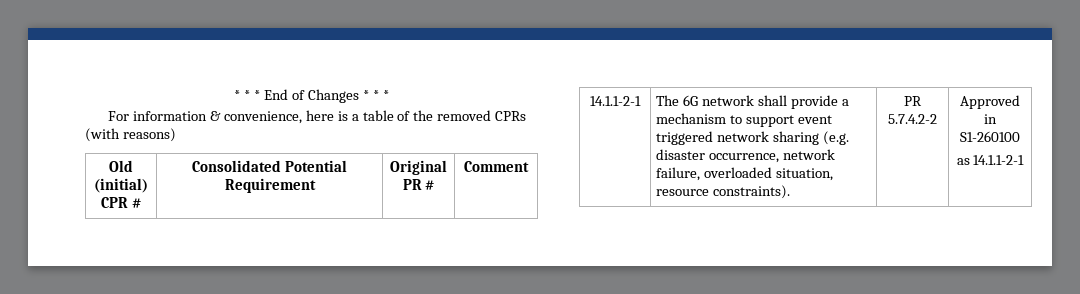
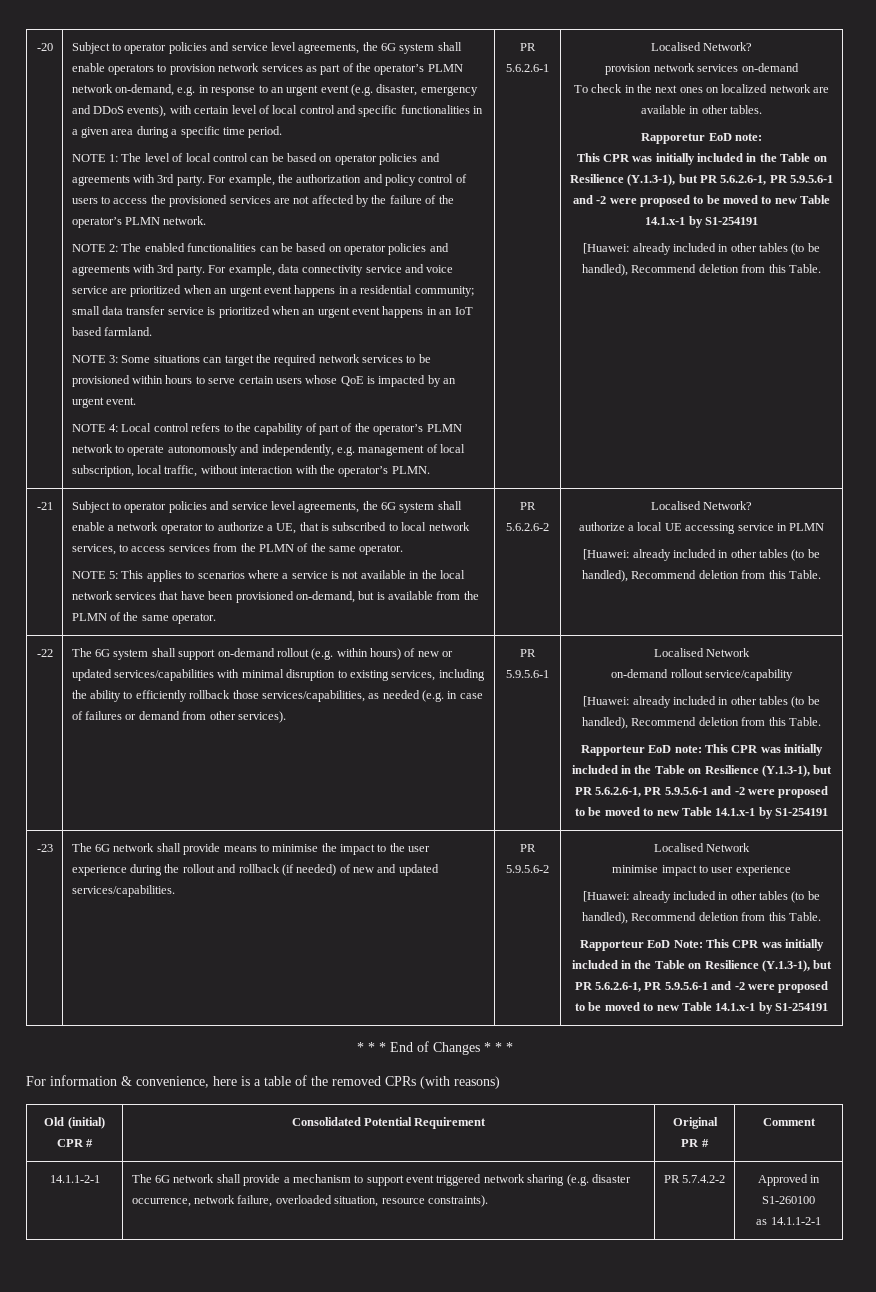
+ -20 | Subject to operator policies and service level agreements, the 6G system shall enable operators to provision network services as part of the operator’s PLMN network on-demand, e.g. in response to an urgent event (e.g. disaster, emergency and DDoS events), with certain level of local control and specific functionalities in a given area during a specific time period.
+ NOTE 1: The level of local control can be based on operator policies and agreements with 3rd party. For example, the authorization and policy control of users to access the provisioned services are not affected by the failure of the operator’s PLMN network.
+ NOTE 2: The enabled functionalities can be based on operator policies and agreements with 3rd party. For example, data connectivity service and voice service are prioritized when an urgent event happens in a residential community; small data transfer service is prioritized when an urgent event happens in an IoT based farmland.
+ NOTE 3: Some situations can target the required network services to be provisioned within hours to serve certain users whose QoE is impacted by an urgent event.
+ NOTE 4: Local control refers to the capability of part of the operator’s PLMN network to operate autonomously and independently, e.g. management of local subscription, local traffic, without interaction with the operator’s PLMN. | PR 5.6.2.6-1 | Localised Network?
+ provision network services on-demand
+ To check in the next ones on localized network are available in other tables.
+ Rapporetur EoD note:
+ This CPR was initially included in the Table on Resilience (Y.1.3-1), but PR 5.6.2.6-1, PR 5.9.5.6-1 and -2 were proposed to be moved to new Table 14.1.x-1 by S1-254191
+ [Huawei: already included in other tables (to be handled), Recommend deletion from this Table.
+ -21 | Subject to operator policies and service level agreements, the 6G system shall enable a network operator to authorize a UE, that is subscribed to local network services, to access services from the PLMN of the same operator.
+ NOTE 5: This applies to scenarios where a service is not available in the local network services that have been provisioned on-demand, but is available from the PLMN of the same operator. | PR 5.6.2.6-2 | Localised Network?
+ authorize a local UE accessing service in PLMN
+ [Huawei: already included in other tables (to be handled), Recommend deletion from this Table.
+ -22 | The 6G system shall support on-demand rollout (e.g. within hours) of new or updated services/capabilities with minimal disruption to existing services, including the ability to efficiently rollback those services/capabilities, as needed (e.g. in case of failures or demand from other services). | PR 5.9.5.6-1 | Localised Network
+ on-demand rollout service/capability
+ [Huawei: already included in other tables (to be handled), Recommend deletion from this Table.
+ Rapporteur EoD note: This CPR was initially included in the Table on Resilience (Y.1.3-1), but PR 5.6.2.6-1, PR 5.9.5.6-1 and -2 were proposed to be moved to new Table 14.1.x-1 by S1-254191
+ -23 | The 6G network shall provide means to minimise the impact to the user experience during the rollout and rollback (if needed) of new and updated services/capabilities. | PR 5.9.5.6-2 | Localised Network
+ minimise impact to user experience
+ [Huawei: already included in other tables (to be handled), Recommend deletion from this Table.
+ Rapporteur EoD Note: This CPR was initially included in the Table on Resilience (Y.1.3-1), but PR 5.6.2.6-1, PR 5.9.5.6-1 and -2 were proposed to be moved to new Table 14.1.x-1 by S1-254191

